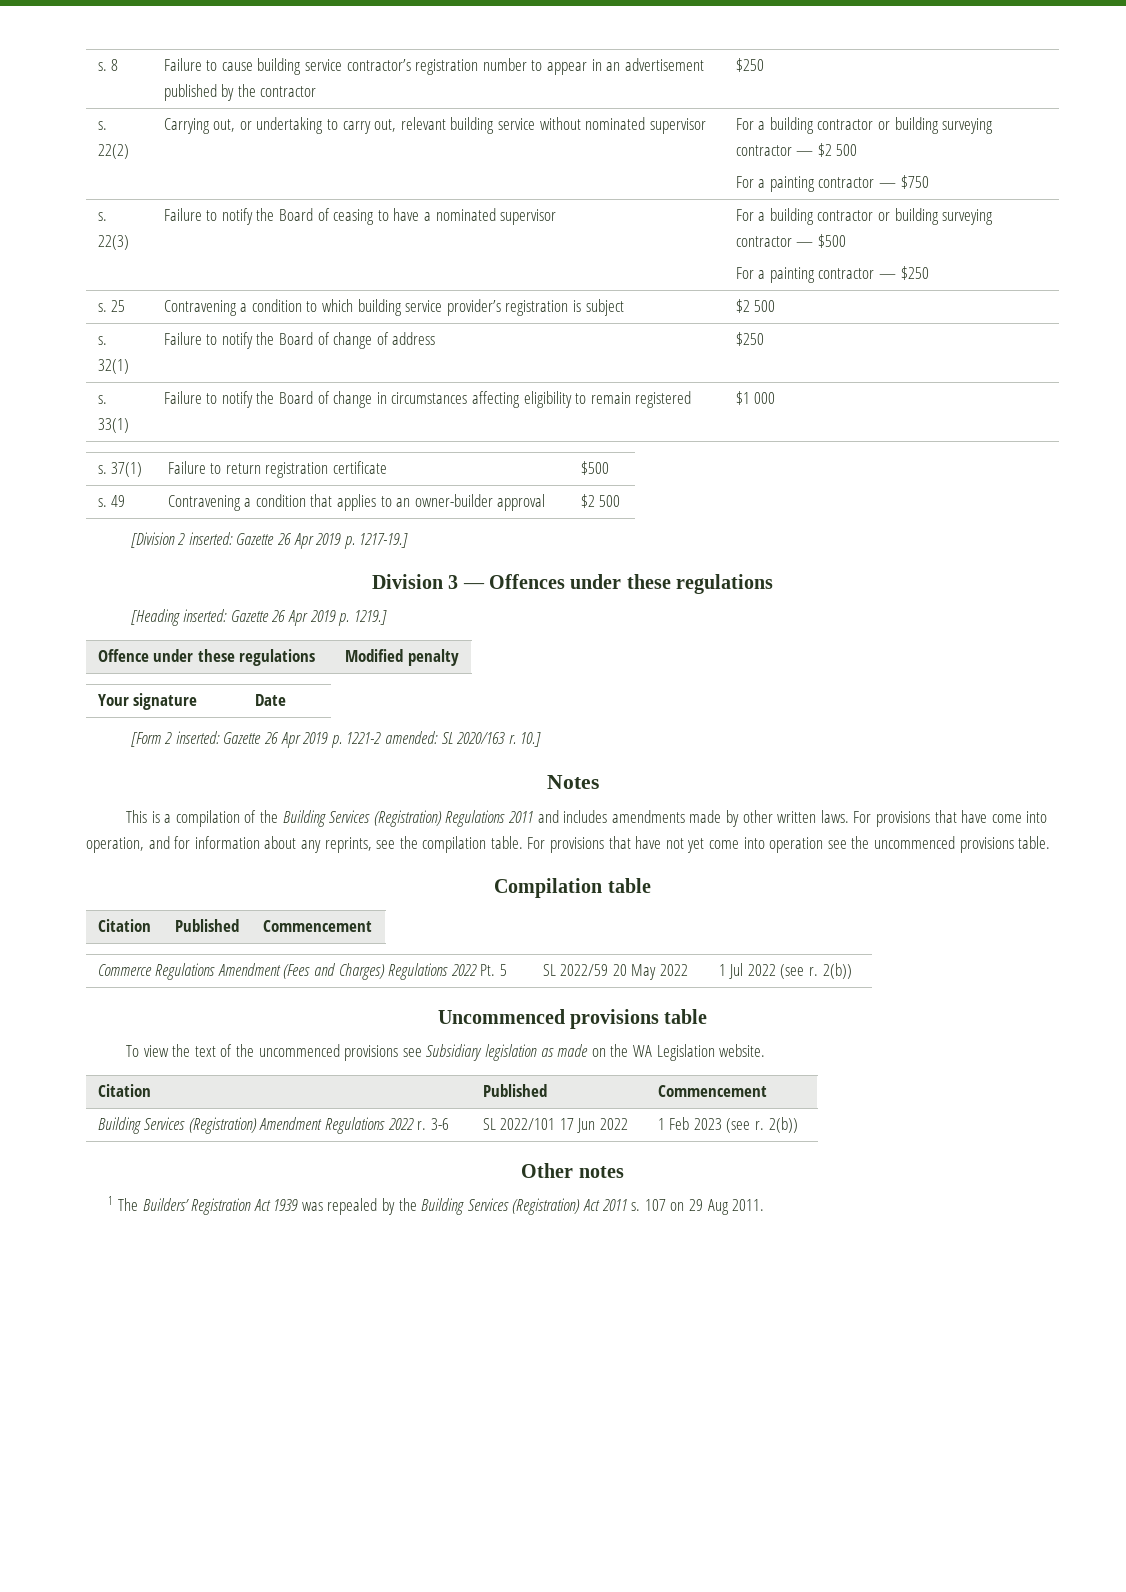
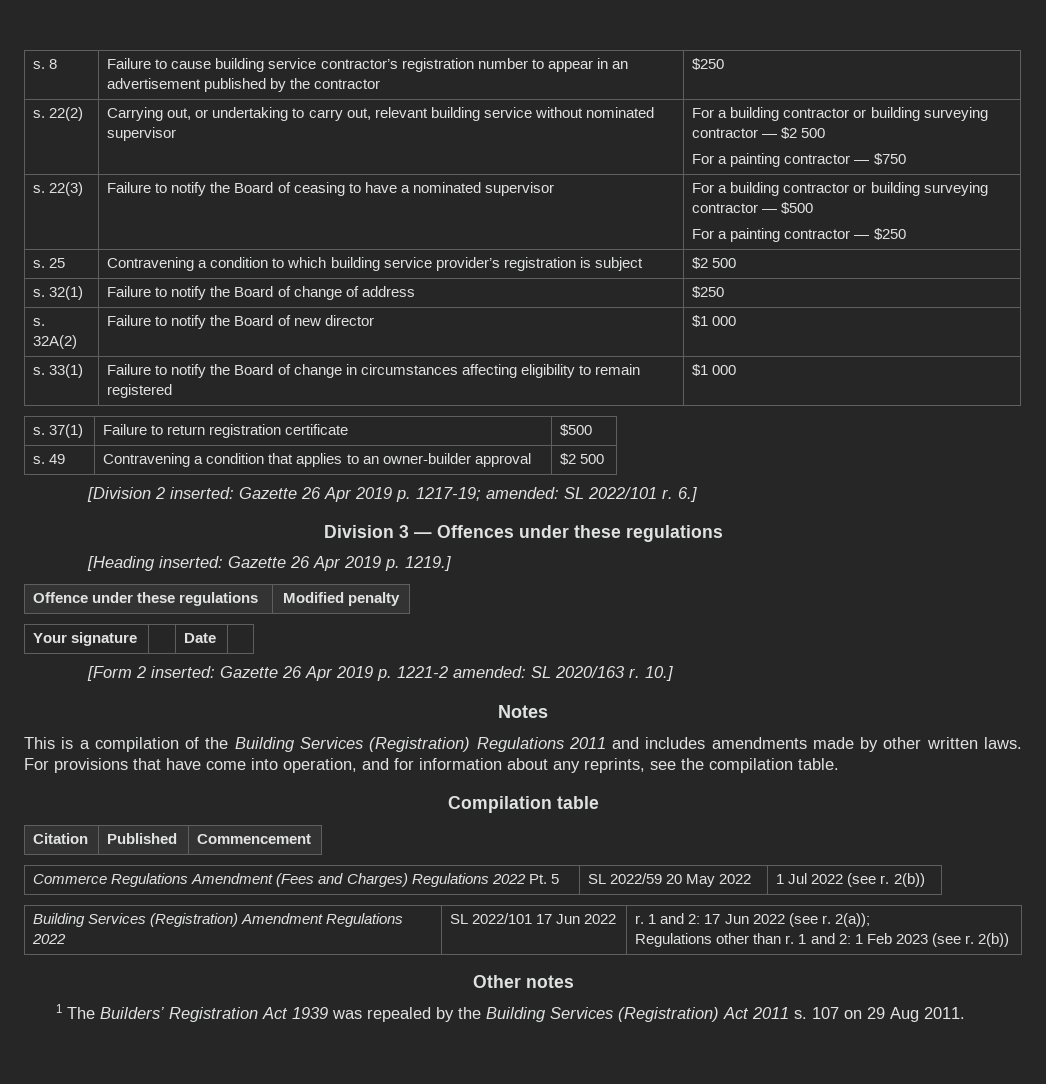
+ s. 32A(2) | Failure to notify the Board of new director | $1 000
- [Division 2 inserted: Gazette 26 Apr 2019 p. 1217-19.]
+ [Division 2 inserted: Gazette 26 Apr 2019 p. 1217-19; amended: SL 2022/101 r. 6.]
- For provisions that have not yet come into operation see the uncommenced provisions table.
- Uncommenced provisions table
- To view the text of the uncommenced provisions see Subsidiary legislation as made on the WA Legislation website.
- Citation | Published | Commencement
- Building Services (Registration) Amendment Regulations 2022 r. 3-6 | SL 2022/101 17 Jun 2022 | 1 Feb 2023 (see r. 2(b))
+ Building Services (Registration) Amendment Regulations 2022 | SL 2022/101 17 Jun 2022 | r. 1 and 2: 17 Jun 2022 (see r. 2(a));
+ Regulations other than r. 1 and 2: 1 Feb 2023 (see r. 2(b))

